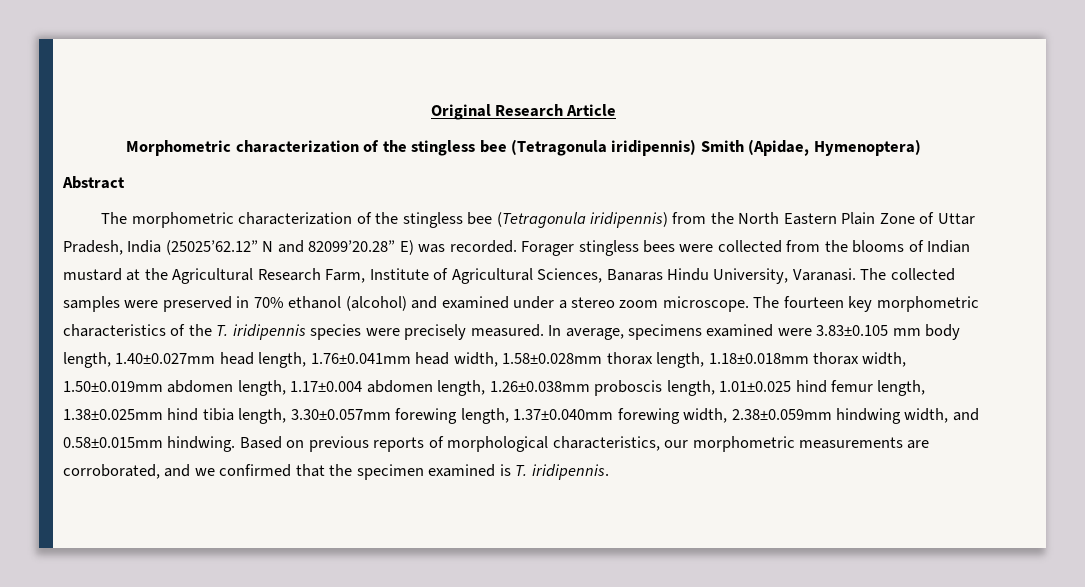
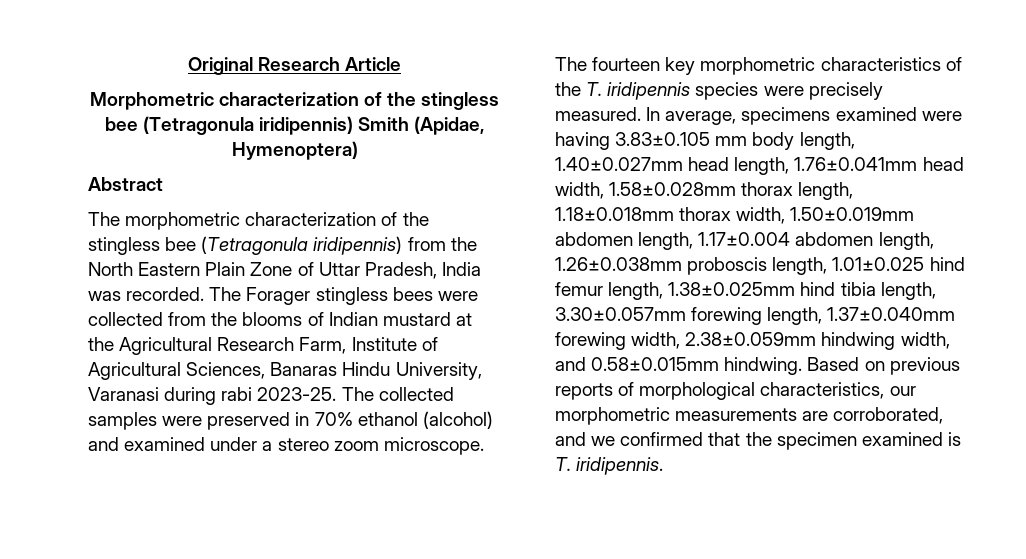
- The morphometric characterization of the stingless bee (Tetragonula iridipennis) from the North Eastern Plain Zone of Uttar Pradesh, India (25025’62.12” N and 82099’20.28” E) was recorded.
+ The morphometric characterization of the stingless bee (Tetragonula iridipennis) from the North Eastern Plain Zone of Uttar Pradesh, India was recorded.
- Forager stingless bees were collected from the blooms of Indian mustard at the Agricultural Research Farm, Institute of Agricultural Sciences, Banaras Hindu University, Varanasi.
+ The Forager stingless bees were collected from the blooms of Indian mustard at the Agricultural Research Farm, Institute of Agricultural Sciences, Banaras Hindu University, Varanasi during rabi 2023-25.
- In average, specimens examined were 3.83±0.105 mm body length, 1.40±0.027mm head length, 1.76±0.041mm head width, 1.58±0.028mm thorax length, 1.18±0.018mm thorax width, 1.50±0.019mm abdomen length, 1.17±0.004 abdomen length, 1.26±0.038mm proboscis length, 1.01±0.025 hind femur length, 1.38±0.025mm hind tibia length, 3.30±0.057mm forewing length, 1.37±0.040mm forewing width, 2.38±0.059mm hindwing width, and 0.58±0.015mm hindwing.
+ In average, specimens examined were having 3.83±0.105 mm body length, 1.40±0.027mm head length, 1.76±0.041mm head width, 1.58±0.028mm thorax length, 1.18±0.018mm thorax width, 1.50±0.019mm abdomen length, 1.17±0.004 abdomen length, 1.26±0.038mm proboscis length, 1.01±0.025 hind femur length, 1.38±0.025mm hind tibia length, 3.30±0.057mm forewing length, 1.37±0.040mm forewing width, 2.38±0.059mm hindwing width, and 0.58±0.015mm hindwing.

